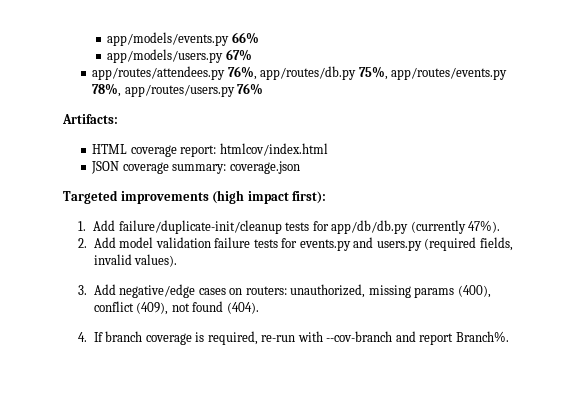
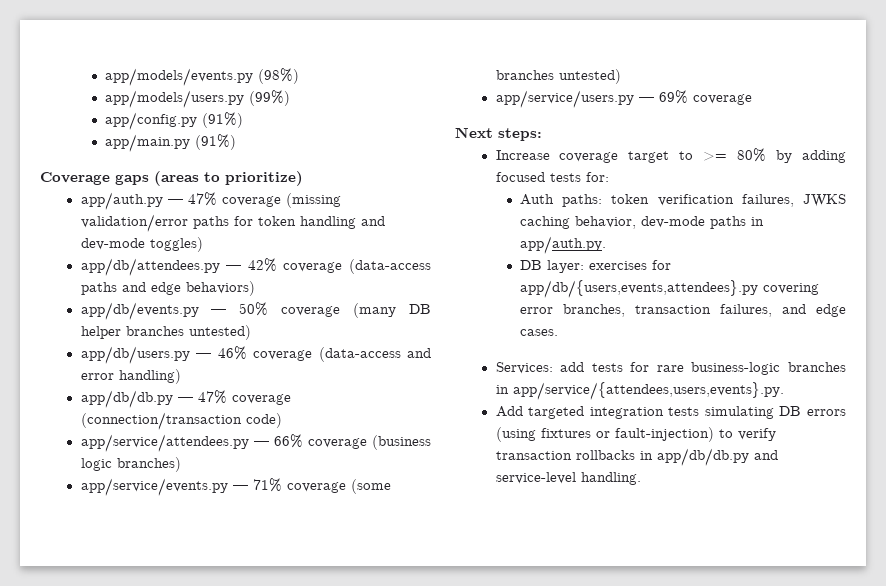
- app/models/events.py 66%
+ app/models/events.py (98%)
- app/models/users.py 67%
- app/routes/attendees.py 76%, app/routes/db.py 75%, app/routes/events.py 78%, app/routes/users.py 76%
- Artifacts:
- HTML coverage report: htmlcov/index.html
- JSON coverage summary: coverage.json
- Targeted improvements (high impact first):
- 1. Add failure/duplicate-init/cleanup tests for app/db/db.py (currently 47%).
- 2. Add model validation failure tests for events.py and users.py (required fields, invalid values).
- 3. Add negative/edge cases on routers: unauthorized, missing params (400), conflict (409), not found (404).
- 4. If branch coverage is required, re-run with --cov-branch and report Branch%.
+ app/models/users.py (99%)
+ app/config.py (91%)
+ app/main.py (91%)
+ Coverage gaps (areas to prioritize)
+ app/auth.py — 47% coverage (missing validation/error paths for token handling and dev-mode toggles)
+ app/db/attendees.py — 42% coverage (data-access paths and edge behaviors)
+ app/db/events.py — 50% coverage (many DB helper branches untested)
+ app/db/users.py — 46% coverage (data-access and error handling)
+ app/db/db.py — 47% coverage (connection/transaction code)
+ app/service/attendees.py — 66% coverage (business logic branches)
+ app/service/events.py — 71% coverage (some branches untested)
+ app/service/users.py — 69% coverage
+ Next steps:
+ Increase coverage target to >= 80% by adding focused tests for:
+ Auth paths: token verification failures, JWKS caching behavior, dev-mode paths in app/auth.py.
+ DB layer: exercises for app/db/{users,events,attendees}.py covering error branches, transaction failures, and edge cases.
+ Services: add tests for rare business-logic branches in app/service/{attendees,users,events}.py.
+ Add targeted integration tests simulating DB errors (using fixtures or fault-injection) to verify transaction rollbacks in app/db/db.py and service-level handling.

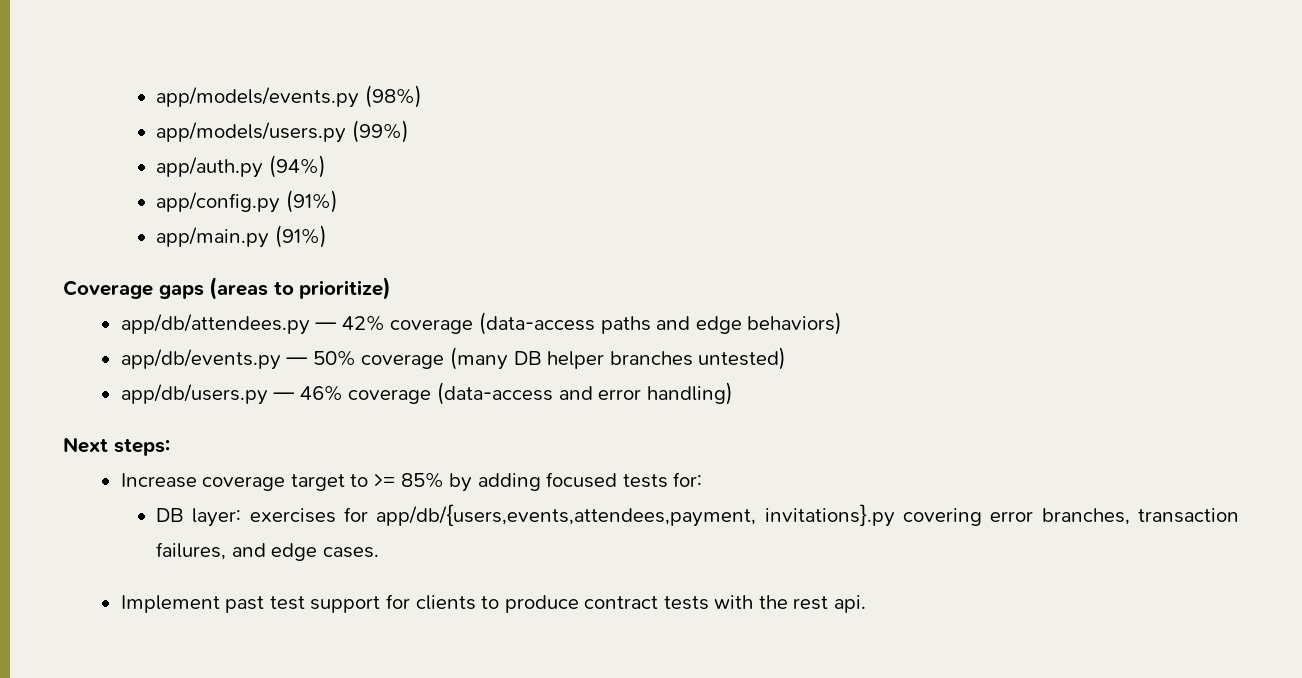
+ app/auth.py (94%)
- app/auth.py — 47% coverage (missing validation/error paths for token handling and dev-mode toggles)
- app/db/db.py — 47% coverage (connection/transaction code)
- app/service/attendees.py — 66% coverage (business logic branches)
- app/service/events.py — 71% coverage (some branches untested)
- app/service/users.py — 69% coverage
- Increase coverage target to >= 80% by adding focused tests for:
+ Increase coverage target to >= 85% by adding focused tests for:
- Auth paths: token verification failures, JWKS caching behavior, dev-mode paths in app/auth.py.
- DB layer: exercises for app/db/{users,events,attendees}.py covering error branches, transaction failures, and edge cases.
+ DB layer: exercises for app/db/{users,events,attendees,payment, invitations}.py covering error branches, transaction failures, and edge cases.
- Services: add tests for rare business-logic branches in app/service/{attendees,users,events}.py.
- Add targeted integration tests simulating DB errors (using fixtures or fault-injection) to verify transaction rollbacks in app/db/db.py and service-level handling.
+ Implement past test support for clients to produce contract tests with the rest api.

